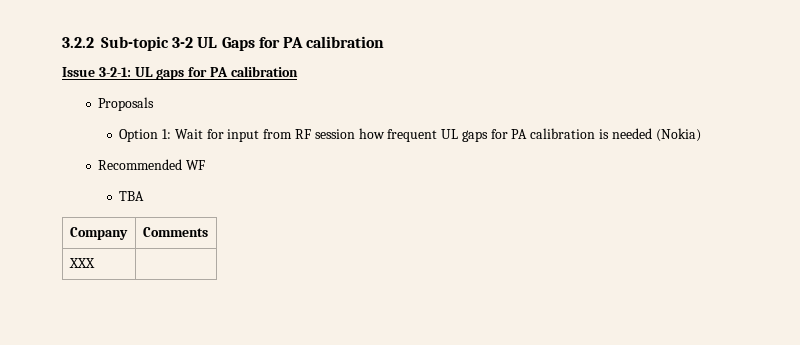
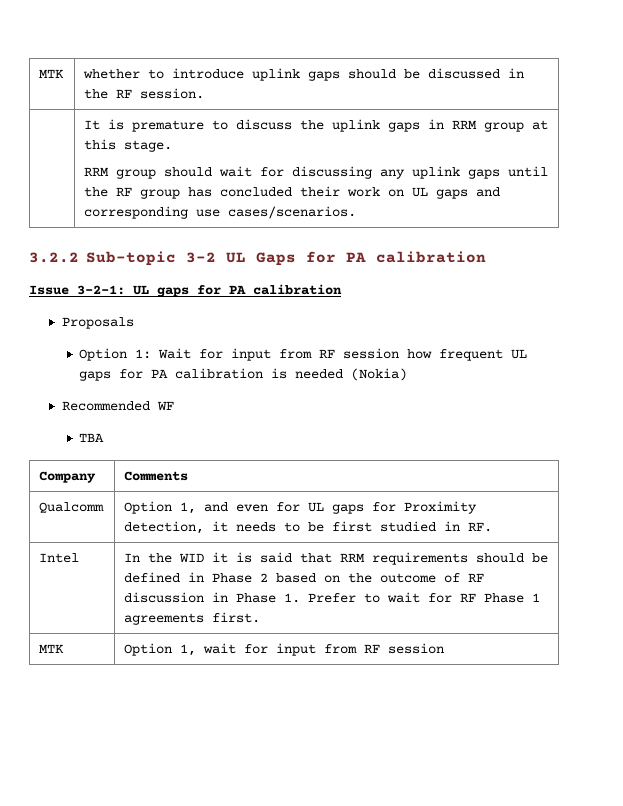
+ MTK | whether to introduce uplink gaps should be discussed in the RF session.
+ | It is premature to discuss the uplink gaps in RRM group at this stage.
+ RRM group should wait for discussing any uplink gaps until the RF group has concluded their work on UL gaps and corresponding use cases/scenarios.
- XXX |
+ Qualcomm | Option 1, and even for UL gaps for Proximity detection, it needs to be first studied in RF.
+ Intel | In the WID it is said that RRM requirements should be defined in Phase 2 based on the outcome of RF discussion in Phase 1. Prefer to wait for RF Phase 1 agreements first.
+ MTK | Option 1, wait for input from RF session

